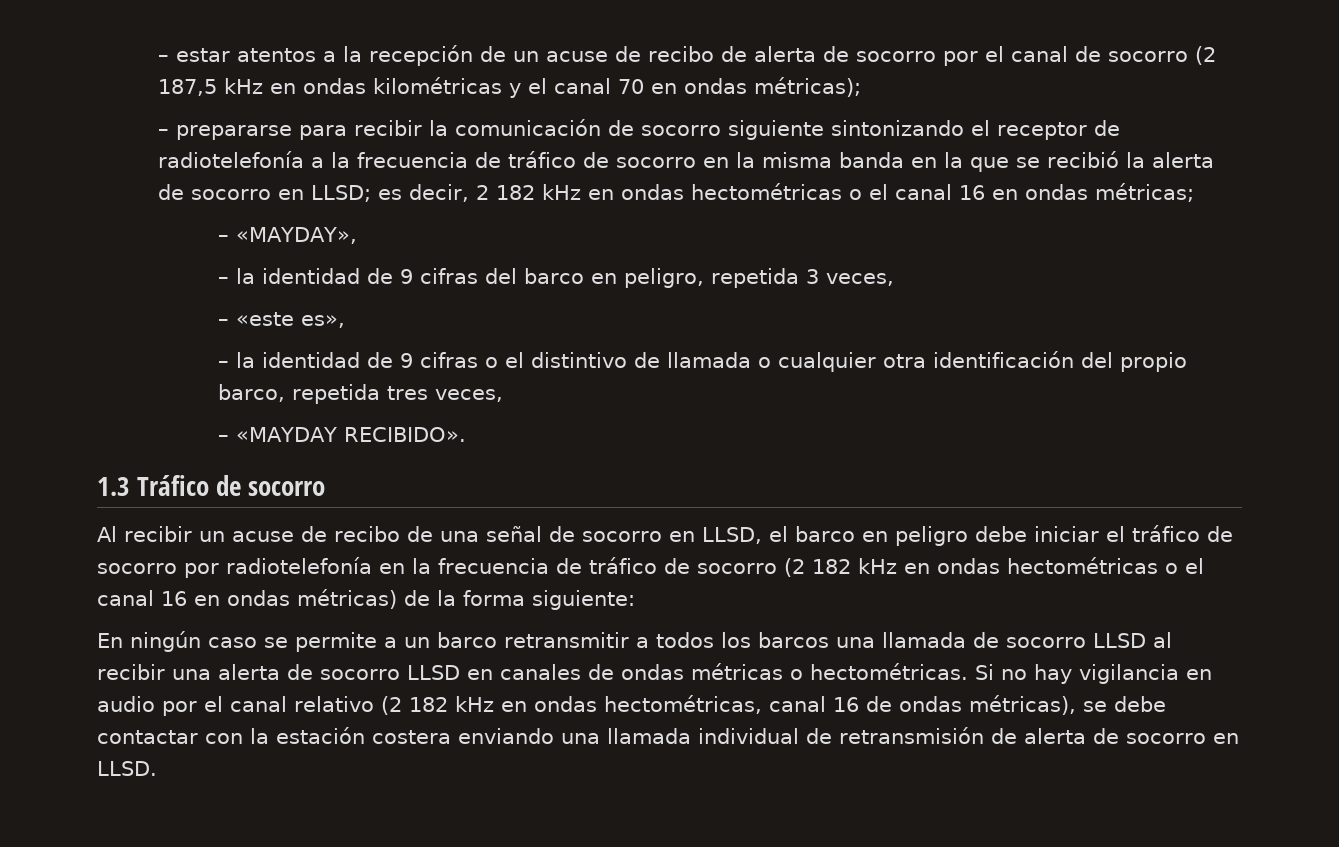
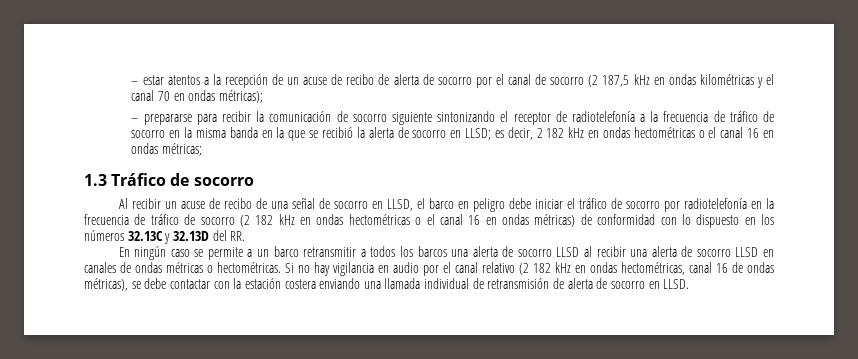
- – «MAYDAY»,
- – la identidad de 9 cifras del barco en peligro, repetida 3 veces,
- – «este es»,
- – la identidad de 9 cifras o el distintivo de llamada o cualquier otra identificación del propio barco, repetida tres veces,
- – «MAYDAY RECIBIDO».
- Al recibir un acuse de recibo de una señal de socorro en LLSD, el barco en peligro debe iniciar el tráfico de socorro por radiotelefonía en la frecuencia de tráfico de socorro (2 182 kHz en ondas hectométricas o el canal 16 en ondas métricas) de la forma siguiente:
+ Al recibir un acuse de recibo de una señal de socorro en LLSD, el barco en peligro debe iniciar el tráfico de socorro por radiotelefonía en la frecuencia de tráfico de socorro (2 182 kHz en ondas hectométricas o el canal 16 en ondas métricas) de conformidad con lo dispuesto en los números 32.13C y 32.13D del RR.
- En ningún caso se permite a un barco retransmitir a todos los barcos una llamada de socorro LLSD al recibir una alerta de socorro LLSD en canales de ondas métricas o hectométricas.
+ En ningún caso se permite a un barco retransmitir a todos los barcos una alerta de socorro LLSD al recibir una alerta de socorro LLSD en canales de ondas métricas o hectométricas.

